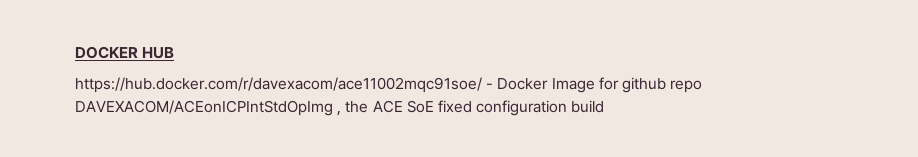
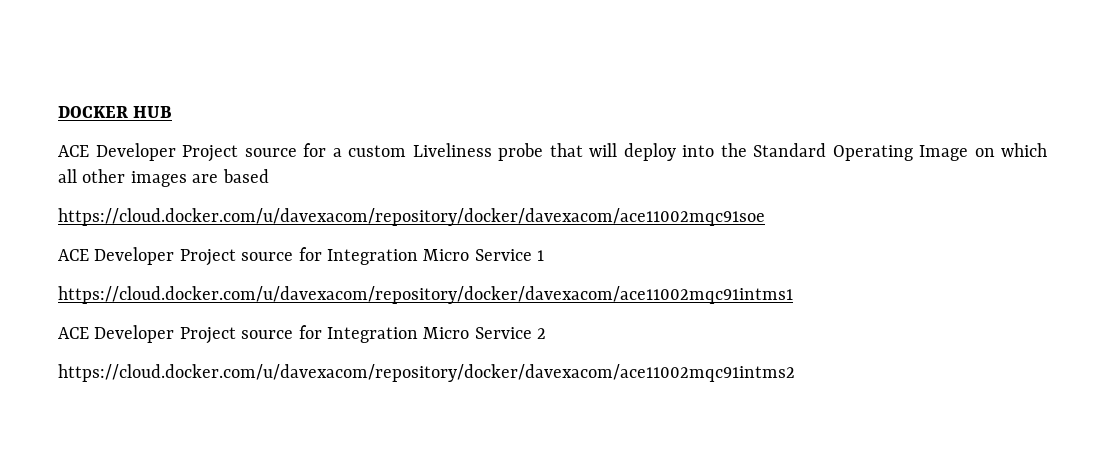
- https://hub.docker.com/r/davexacom/ace11002mqc91soe/ - Docker Image for github repo DAVEXACOM/ACEonICPIntStdOpImg , the ACE SoE fixed configuration build
+ ACE Developer Project source for a custom Liveliness probe that will deploy into the Standard Operating Image on which all other images are based
+ https://cloud.docker.com/u/davexacom/repository/docker/davexacom/ace11002mqc91soe
+ ACE Developer Project source for Integration Micro Service 1
+ https://cloud.docker.com/u/davexacom/repository/docker/davexacom/ace11002mqc91intms1
+ ACE Developer Project source for Integration Micro Service 2
+ https://cloud.docker.com/u/davexacom/repository/docker/davexacom/ace11002mqc91intms2

